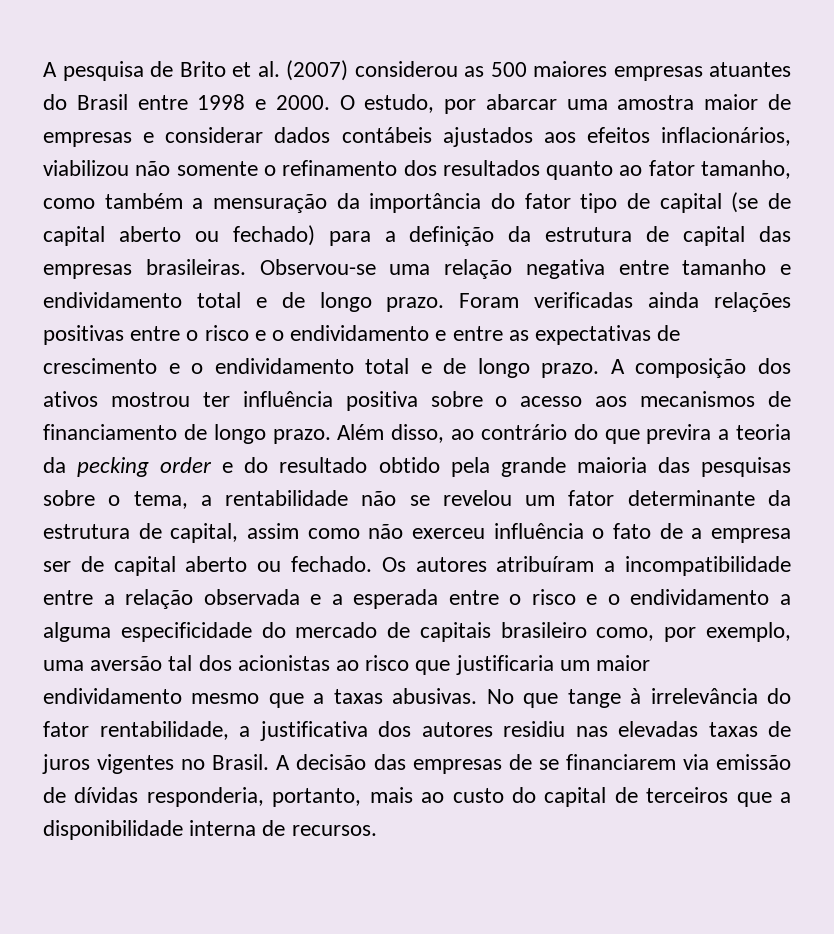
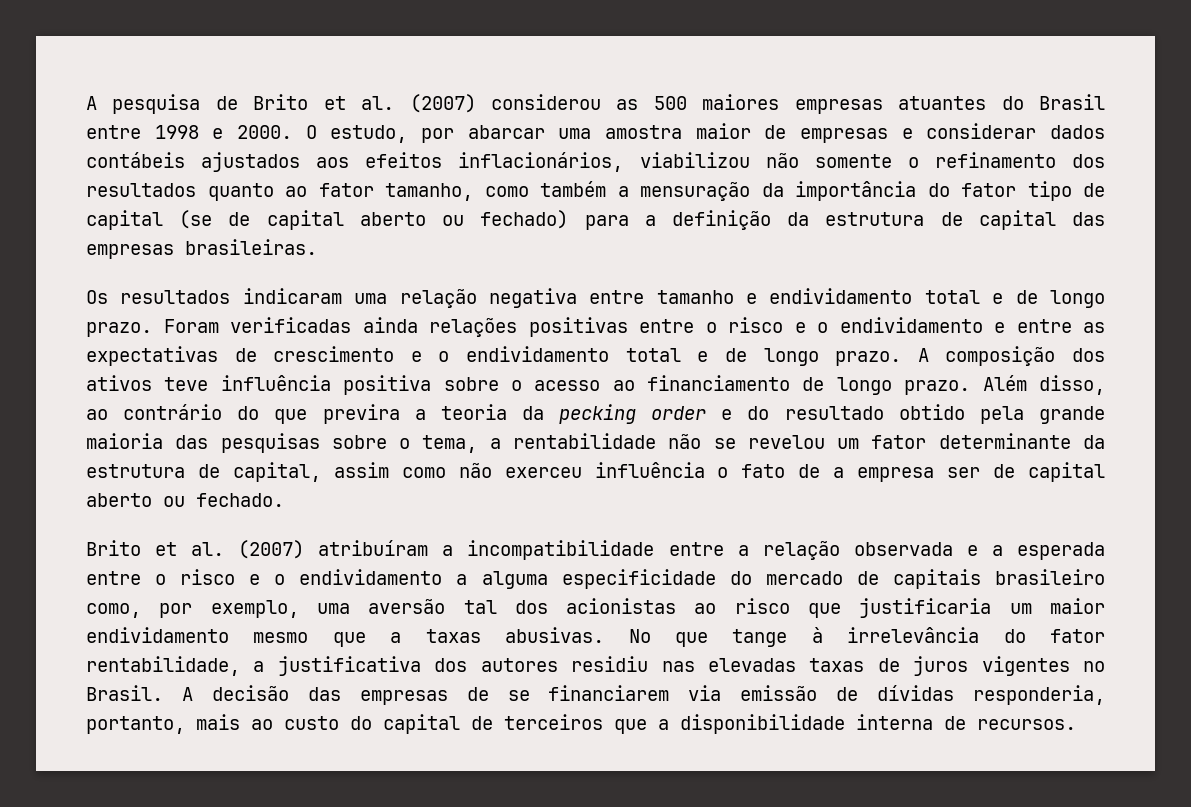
- O estudo, por abarcar uma amostra maior de empresas e considerar dados contábeis ajustados aos efeitos inflacionários, viabilizou não somente o refinamento dos resultados quanto ao fator tamanho, como também a mensuração da importância do fator tipo de capital (se de capital aberto ou fechado) para a definição da estrutura de capital das empresas brasileiras. Observou-se uma relação negativa entre tamanho e endividamento total e de longo prazo.
+ O estudo, por abarcar uma amostra maior de empresas e considerar dados contábeis ajustados aos efeitos inflacionários, viabilizou não somente o refinamento dos resultados quanto ao fator tamanho, como também a mensuração da importância do fator tipo de capital (se de capital aberto ou fechado) para a definição da estrutura de capital das empresas brasileiras.
+ Os resultados indicaram uma relação negativa entre tamanho e endividamento total e de longo prazo.
- A composição dos ativos mostrou ter influência positiva sobre o acesso aos mecanismos de financiamento de longo prazo.
+ A composição dos ativos teve influência positiva sobre o acesso ao financiamento de longo prazo.
- Além disso, ao contrário do que previra a teoria da pecking order e do resultado obtido pela grande maioria das pesquisas sobre o tema, a rentabilidade não se revelou um fator determinante da estrutura de capital, assim como não exerceu influência o fato de a empresa ser de capital aberto ou fechado. Os autores atribuíram a incompatibilidade entre a relação observada e a esperada entre o risco e o endividamento a alguma especificidade do mercado de capitais brasileiro como, por exemplo, uma aversão tal dos acionistas ao risco que justificaria um maior endividamento mesmo que a taxas abusivas.
+ Além disso, ao contrário do que previra a teoria da pecking order e do resultado obtido pela grande maioria das pesquisas sobre o tema, a rentabilidade não se revelou um fator determinante da estrutura de capital, assim como não exerceu influência o fato de a empresa ser de capital aberto ou fechado.
+ Brito et al. (2007) atribuíram a incompatibilidade entre a relação observada e a esperada entre o risco e o endividamento a alguma especificidade do mercado de capitais brasileiro como, por exemplo, uma aversão tal dos acionistas ao risco que justificaria um maior endividamento mesmo que a taxas abusivas.

